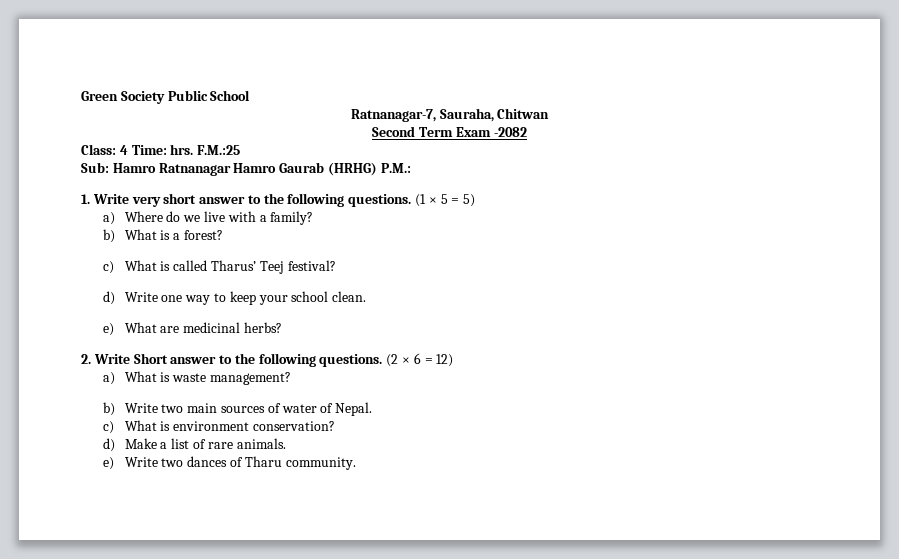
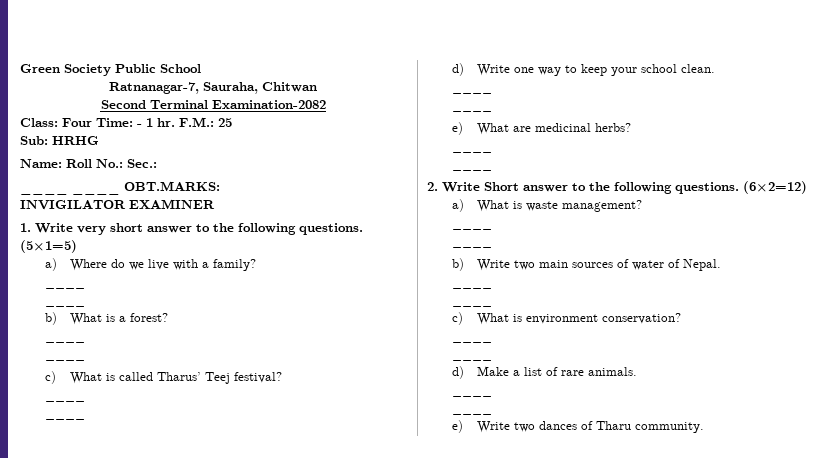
- Second Term Exam -2082
- Class: 4 Time: hrs. F.M.:25
- Sub: Hamro Ratnanagar Hamro Gaurab (HRHG) P.M.:
+ Second Terminal Examination-2082
+ Class: Four Time: - 1 hr. F.M.: 25
+ Sub: HRHG
+ Name: Roll No.: Sec.:
+ ____ ____ OBT.MARKS:
+ INVIGILATOR EXAMINER
- (1 × 5 = 5)
+ (5×1=5)
  a) Where do we live with a family?
+ ____
+ ____
  b) What is a forest?
+ ____
+ ____
  c) What is called Tharus’ Teej festival?
+ ____
+ ____
  d) Write one way to keep your school clean.
+ ____
+ ____
  e) What are medicinal herbs?
+ ____
+ ____
- (2 × 6 = 12)
+ (6×2=12)
  a) What is waste management?
+ ____
+ ____
  b) Write two main sources of water of Nepal.
+ ____
+ ____
  c) What is environment conservation?
+ ____
+ ____
  d) Make a list of rare animals.
+ ____
+ ____

